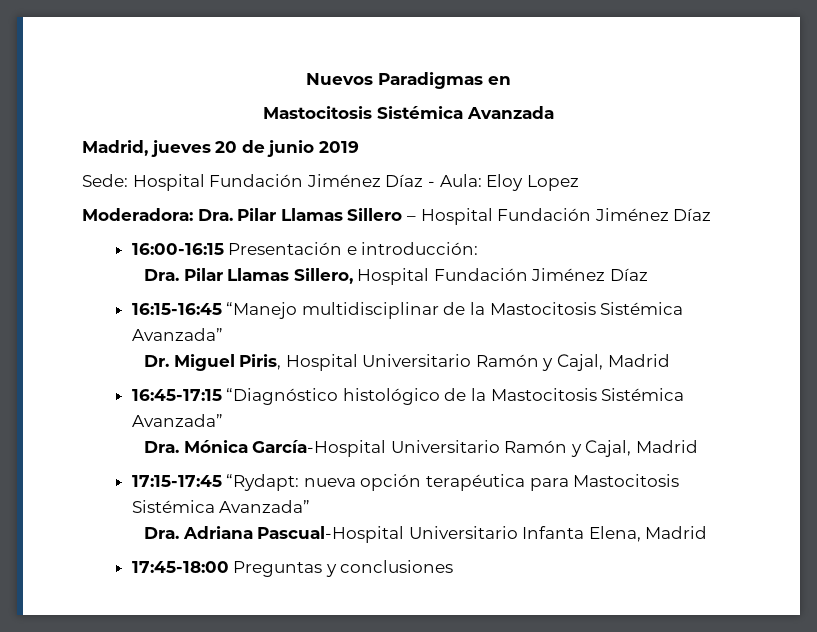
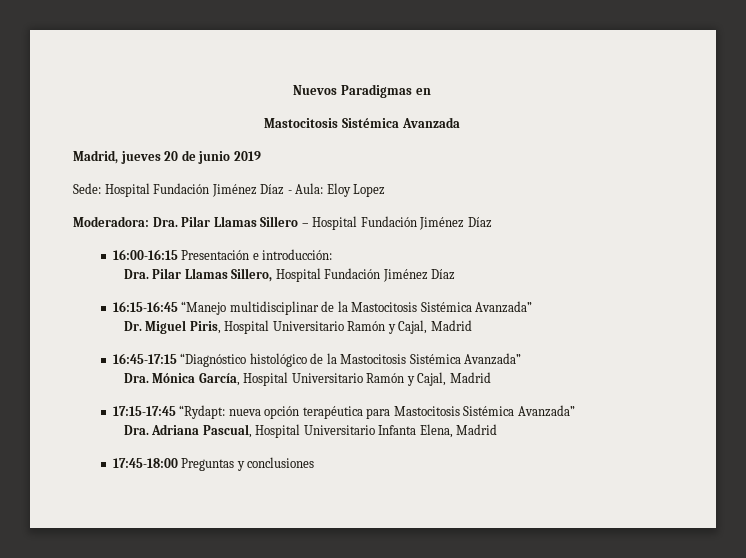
- Dra. Mónica García-Hospital Universitario Ramón y Cajal, Madrid
+ Dra. Mónica García, Hospital Universitario Ramón y Cajal, Madrid
- Dra. Adriana Pascual-Hospital Universitario Infanta Elena, Madrid
+ Dra. Adriana Pascual, Hospital Universitario Infanta Elena, Madrid

